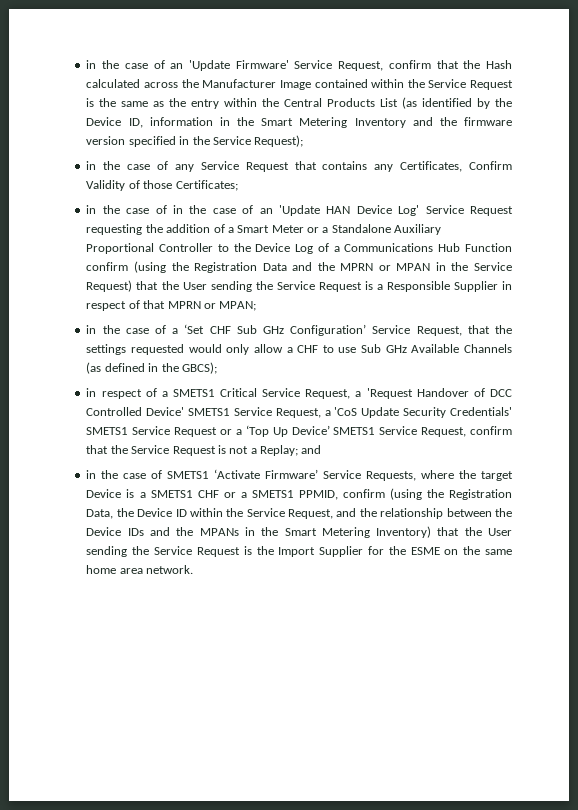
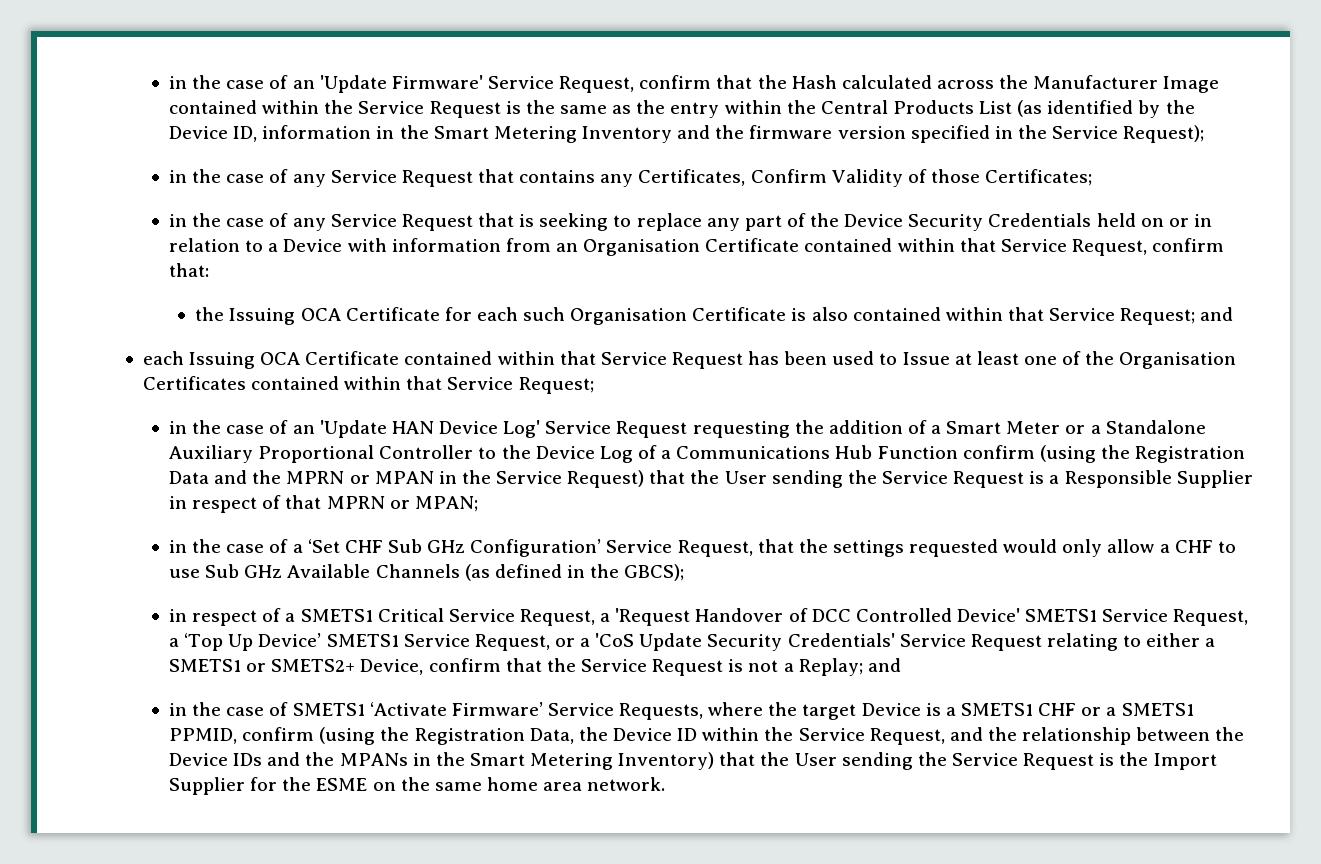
- in the case of in the case of an 'Update HAN Device Log' Service Request requesting the addition of a Smart Meter or a Standalone Auxiliary Proportional Controller to the Device Log of a Communications Hub Function confirm (using the Registration Data and the MPRN or MPAN in the Service Request) that the User sending the Service Request is a Responsible Supplier in respect of that MPRN or MPAN;
+ in the case of any Service Request that is seeking to replace any part of the Device Security Credentials held on or in relation to a Device with information from an Organisation Certificate contained within that Service Request, confirm that:
+ the Issuing OCA Certificate for each such Organisation Certificate is also contained within that Service Request; and
+ each Issuing OCA Certificate contained within that Service Request has been used to Issue at least one of the Organisation Certificates contained within that Service Request;
+ in the case of an 'Update HAN Device Log' Service Request requesting the addition of a Smart Meter or a Standalone Auxiliary Proportional Controller to the Device Log of a Communications Hub Function confirm (using the Registration Data and the MPRN or MPAN in the Service Request) that the User sending the Service Request is a Responsible Supplier in respect of that MPRN or MPAN;
- in respect of a SMETS1 Critical Service Request, a 'Request Handover of DCC Controlled Device' SMETS1 Service Request, a 'CoS Update Security Credentials' SMETS1 Service Request or a ‘Top Up Device’ SMETS1 Service Request, confirm that the Service Request is not a Replay; and
+ in respect of a SMETS1 Critical Service Request, a 'Request Handover of DCC Controlled Device' SMETS1 Service Request, a ‘Top Up Device’ SMETS1 Service Request, or a 'CoS Update Security Credentials' Service Request relating to either a SMETS1 or SMETS2+ Device, confirm that the Service Request is not a Replay; and

